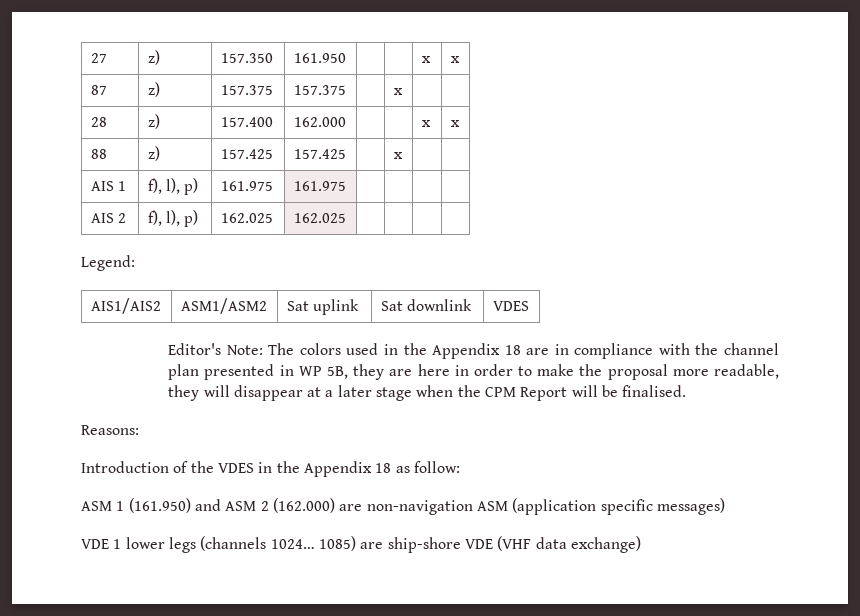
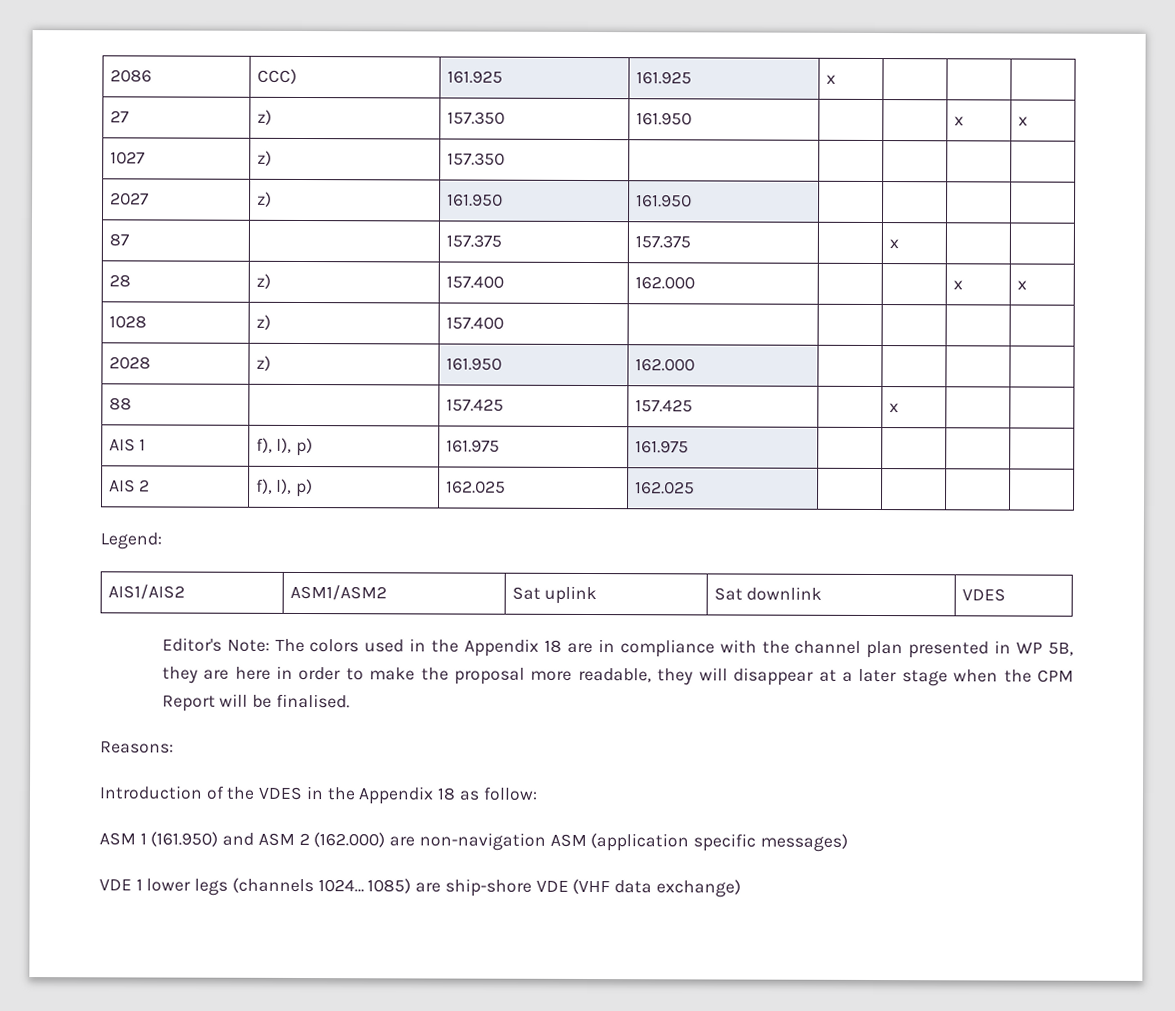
+ 2086 | CCC) | 161.925 | 161.925 | x | | |
+ 1027 | z) | 157.350 | | | | |
+ 2027 | z) | 161.950 | 161.950 | | | |
- 87 | z) | 157.375 | 157.375 | | x | |
+ 87 | | 157.375 | 157.375 | | x | |
+ 1028 | z) | 157.400 | | | | |
+ 2028 | z) | 161.950 | 162.000 | | | |
- 88 | z) | 157.425 | 157.425 | | x | |
+ 88 | | 157.425 | 157.425 | | x | |

